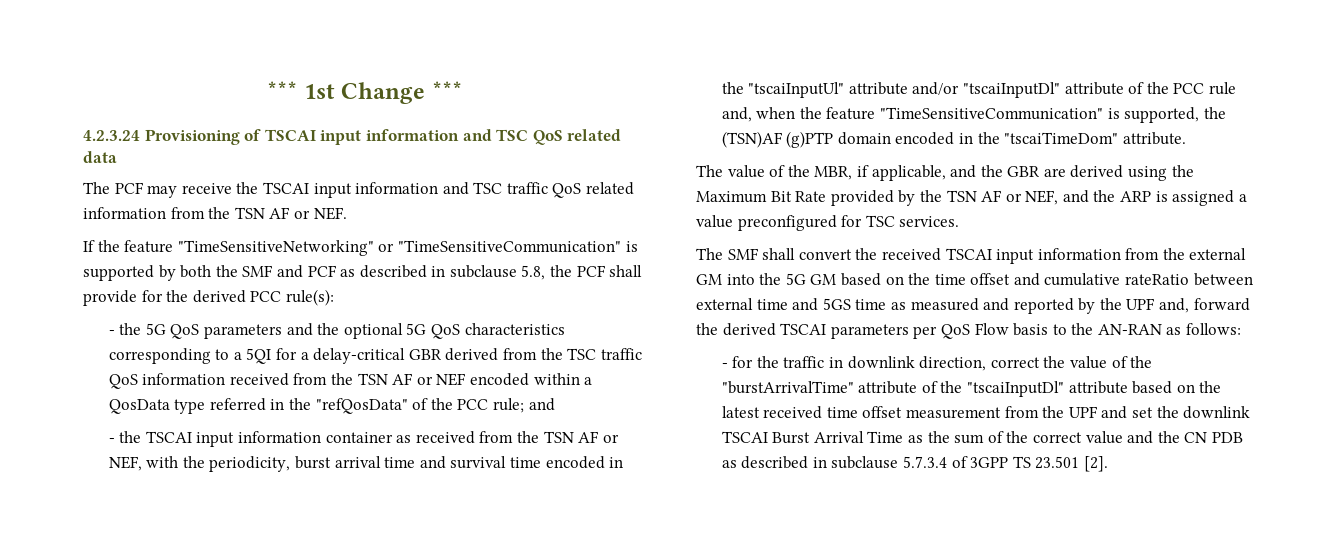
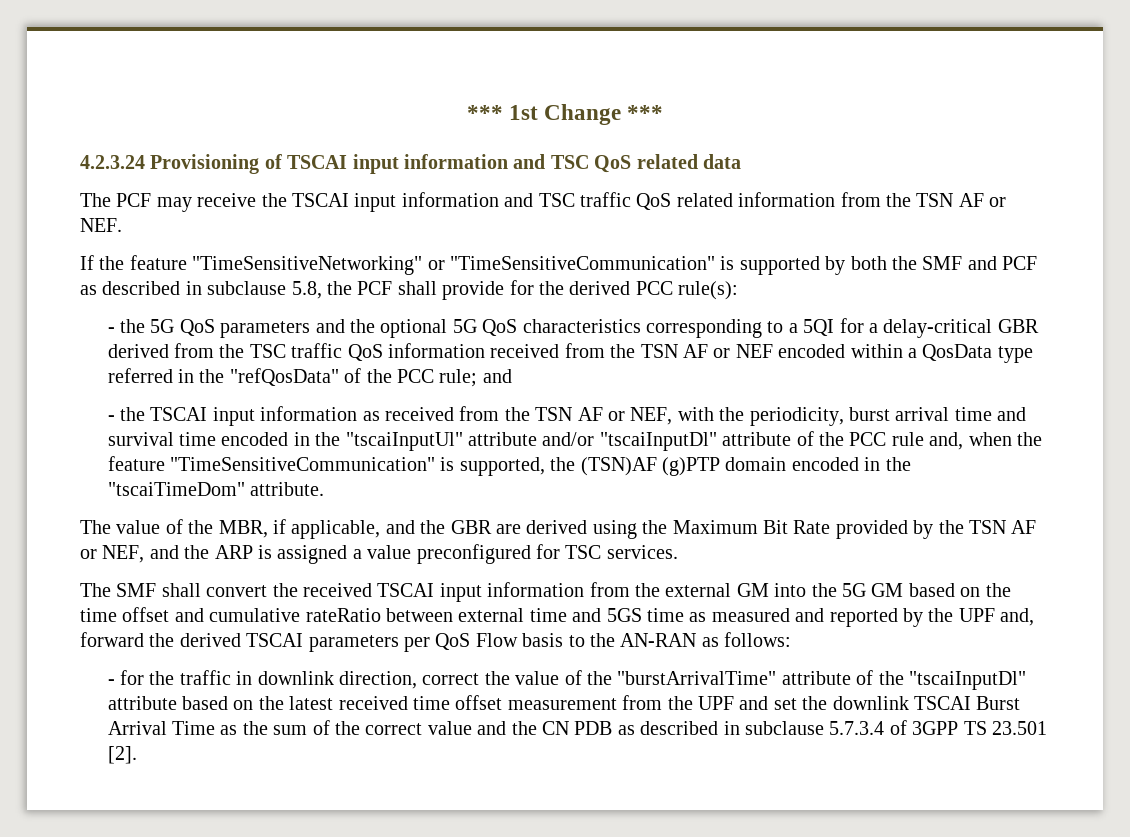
- - the TSCAI input information container as received from the TSN AF or NEF, with the periodicity, burst arrival time and survival time encoded in the "tscaiInputUl" attribute and/or "tscaiInputDl" attribute of the PCC rule and, when the feature "TimeSensitiveCommunication" is supported, the (TSN)AF (g)PTP domain encoded in the "tscaiTimeDom" attribute.
+ - the TSCAI input information as received from the TSN AF or NEF, with the periodicity, burst arrival time and survival time encoded in the "tscaiInputUl" attribute and/or "tscaiInputDl" attribute of the PCC rule and, when the feature "TimeSensitiveCommunication" is supported, the (TSN)AF (g)PTP domain encoded in the "tscaiTimeDom" attribute.

